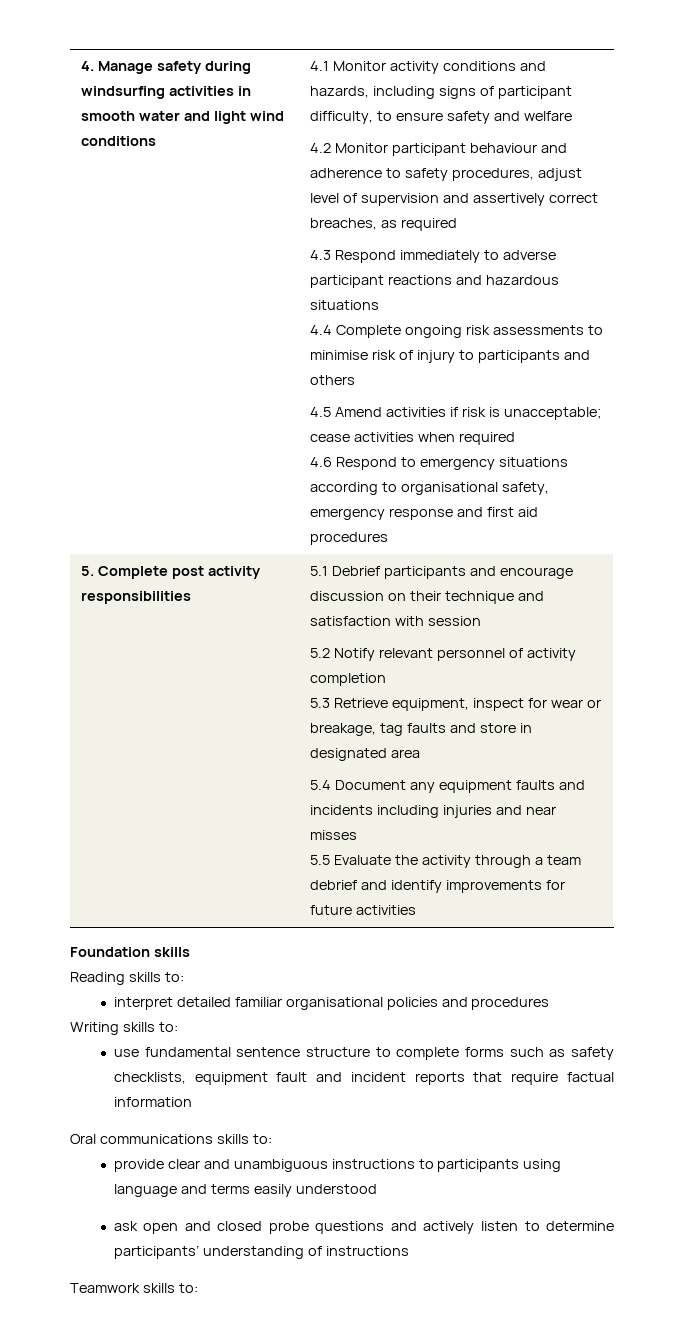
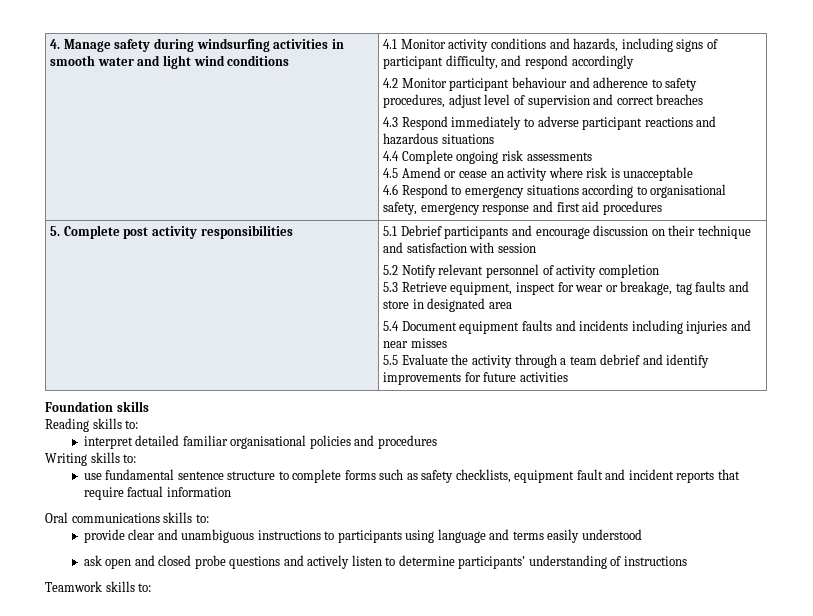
- 4.1 Monitor activity conditions and hazards, including signs of participant difficulty, to ensure safety and welfare
+ 4.1 Monitor activity conditions and hazards, including signs of participant difficulty, and respond accordingly
- 4.2 Monitor participant behaviour and adherence to safety procedures, adjust level of supervision and assertively correct breaches, as required
+ 4.2 Monitor participant behaviour and adherence to safety procedures, adjust level of supervision and correct breaches
- 4.4 Complete ongoing risk assessments to minimise risk of injury to participants and others
- 4.5 Amend activities if risk is unacceptable; cease activities when required
+ 4.4 Complete ongoing risk assessments
+ 4.5 Amend or cease an activity where risk is unacceptable
- 5.4 Document any equipment faults and incidents including injuries and near misses
+ 5.4 Document equipment faults and incidents including injuries and near misses

